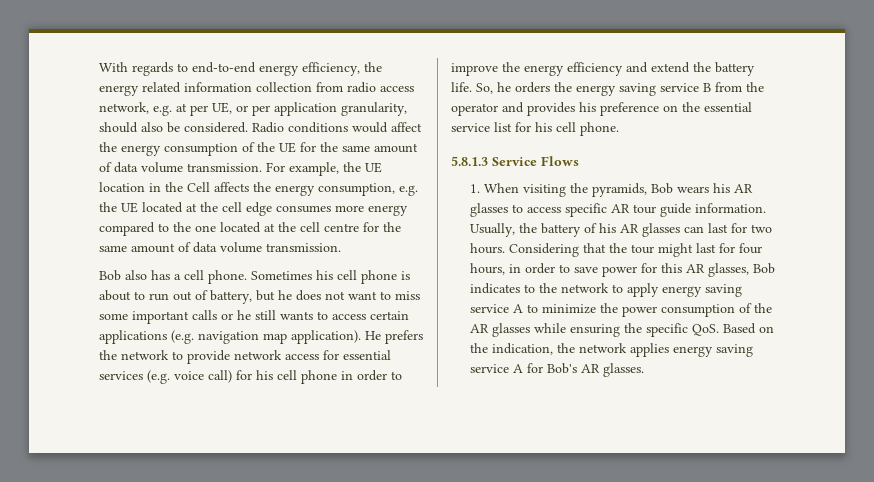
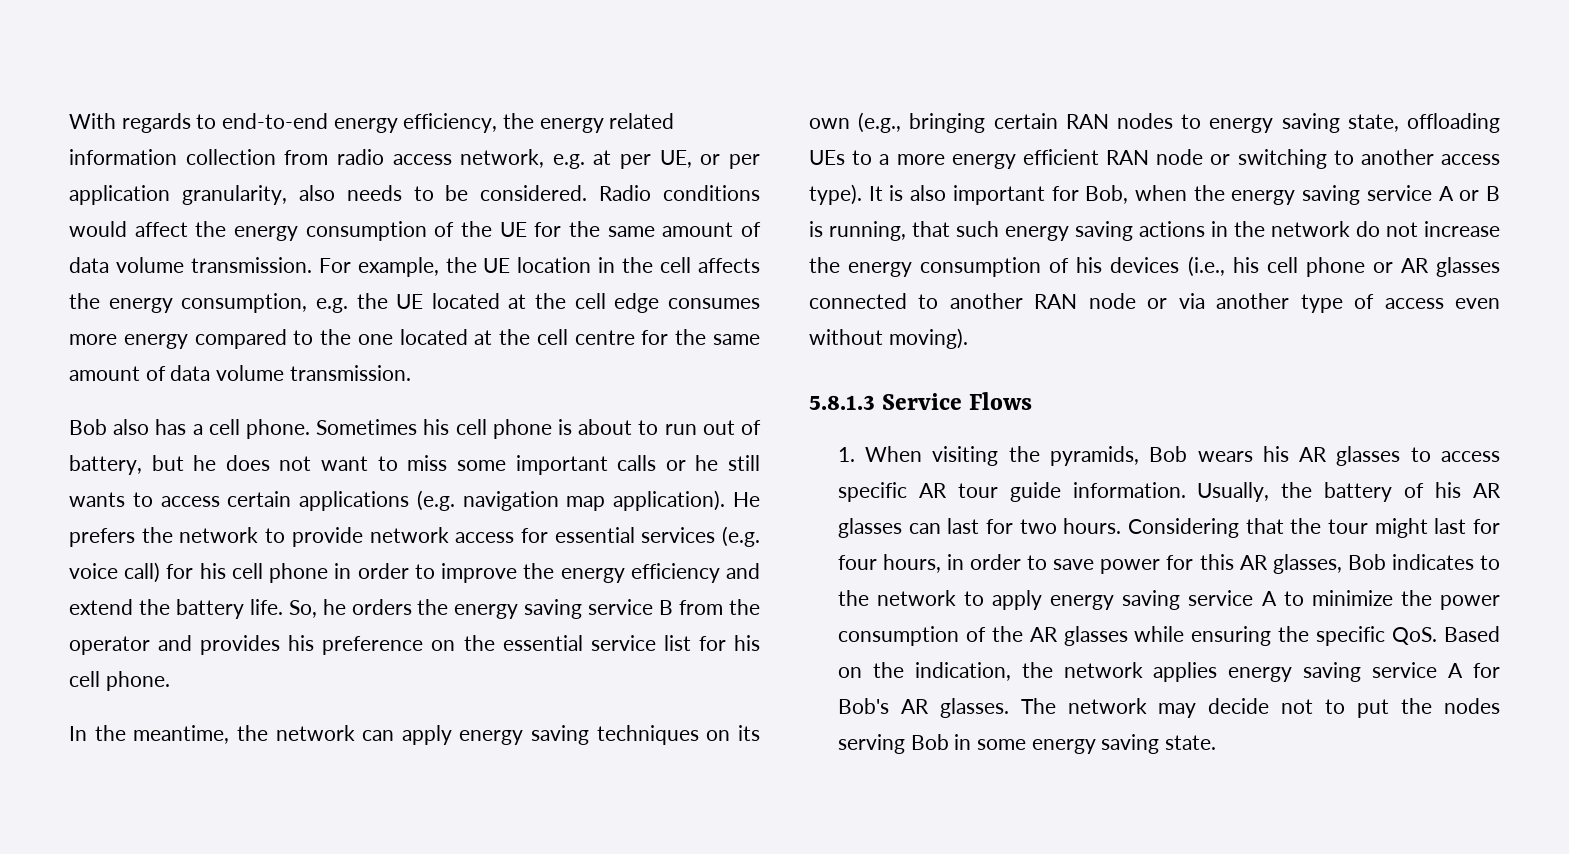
- With regards to end-to-end energy efficiency, the energy related information collection from radio access network, e.g. at per UE, or per application granularity, should also be considered.
+ With regards to end-to-end energy efficiency, the energy related information collection from radio access network, e.g. at per UE, or per application granularity, also needs to be considered.
- For example, the UE location in the Cell affects the energy consumption, e.g. the UE located at the cell edge consumes more energy compared to the one located at the cell centre for the same amount of data volume transmission.
+ For example, the UE location in the cell affects the energy consumption, e.g. the UE located at the cell edge consumes more energy compared to the one located at the cell centre for the same amount of data volume transmission.
+ In the meantime, the network can apply energy saving techniques on its own (e.g., bringing certain RAN nodes to energy saving state, offloading UEs to a more energy efficient RAN node or switching to another access type). It is also important for Bob, when the energy saving service A or B is running, that such energy saving actions in the network do not increase the energy consumption of his devices (i.e., his cell phone or AR glasses connected to another RAN node or via another type of access even without moving).
+ The network may decide not to put the nodes serving Bob in some energy saving state.

